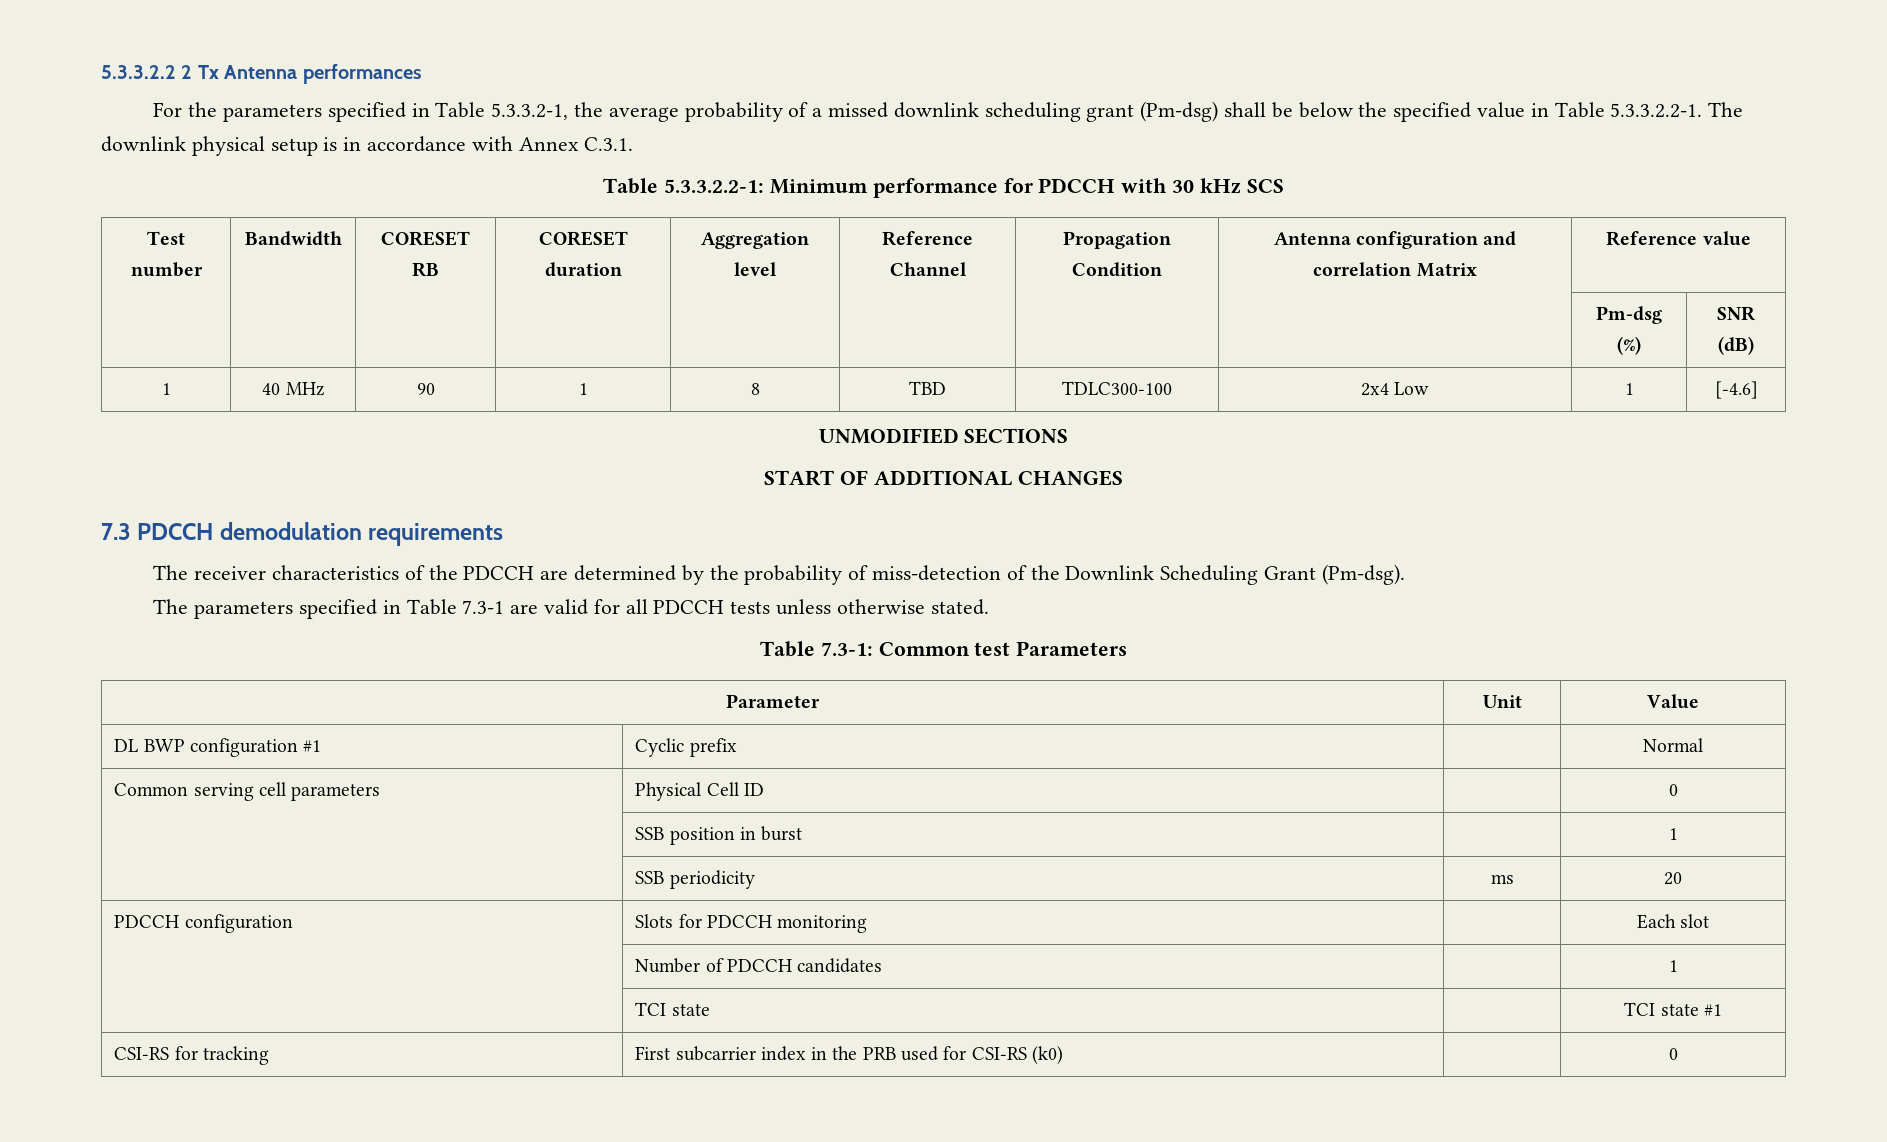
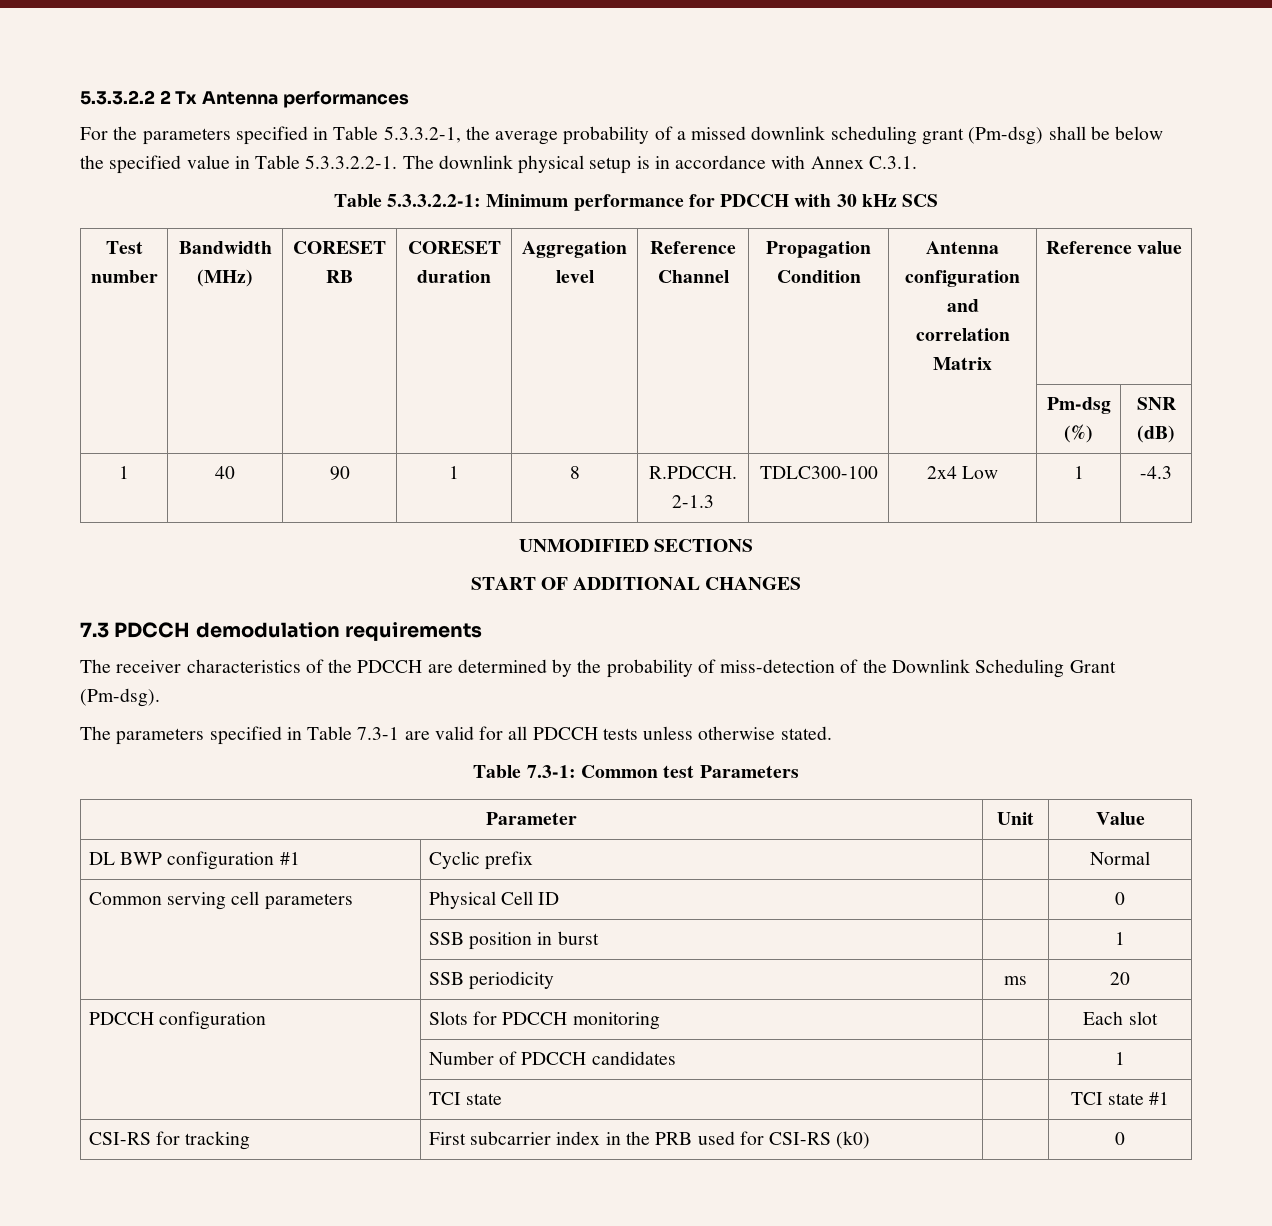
- Test number | Bandwidth | CORESET RB | CORESET duration | Aggregation level | Reference Channel | Propagation Condition | Antenna configuration and correlation Matrix | Reference value
+ Test number | Bandwidth (MHz) | CORESET RB | CORESET duration | Aggregation level | Reference Channel | Propagation Condition | Antenna configuration and correlation Matrix | Reference value
- 1 | 40 MHz | 90 | 1 | 8 | TBD | TDLC300-100 | 2x4 Low | 1 | [-4.6]
+ 1 | 40 | 90 | 1 | 8 | R.PDCCH. 2-1.3 | TDLC300-100 | 2x4 Low | 1 | -4.3

